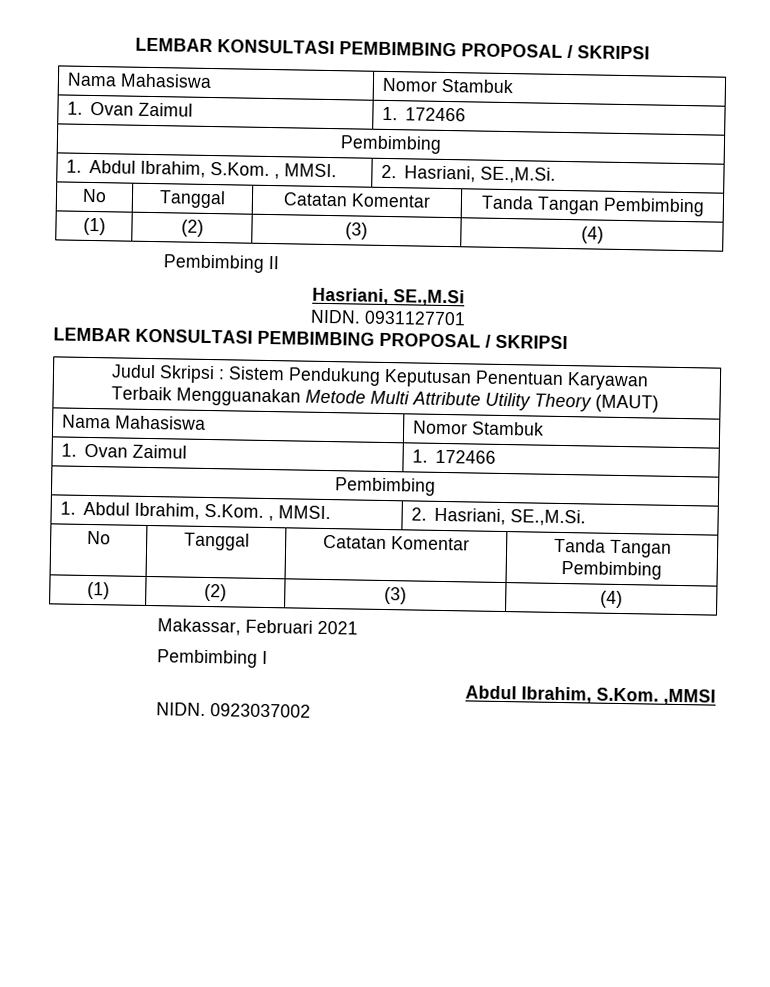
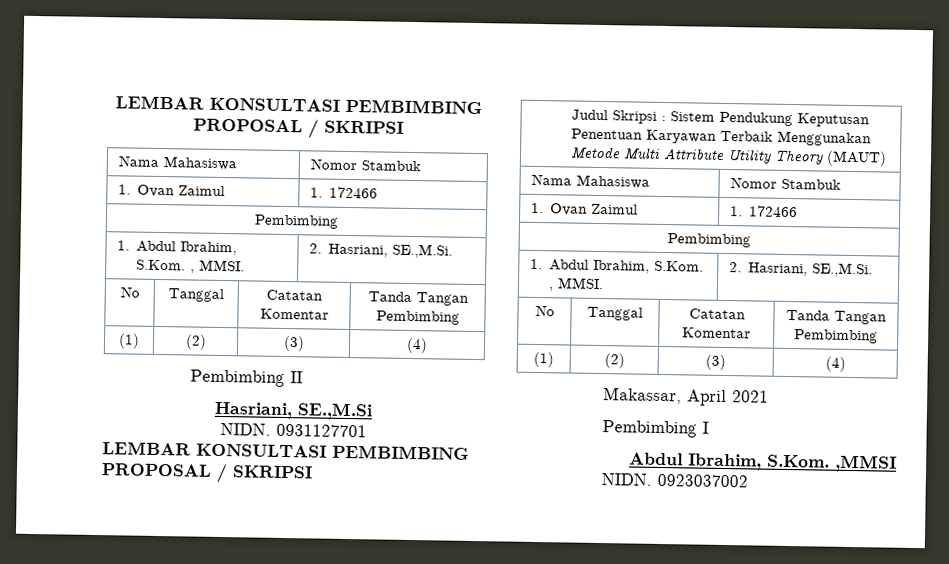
- Judul Skripsi : Sistem Pendukung Keputusan Penentuan Karyawan Terbaik Mengguanakan Metode Multi Attribute Utility Theory (MAUT)
+ Judul Skripsi : Sistem Pendukung Keputusan Penentuan Karyawan Terbaik Menggunakan Metode Multi Attribute Utility Theory (MAUT)
- Makassar, Februari 2021
+ Makassar, April 2021

